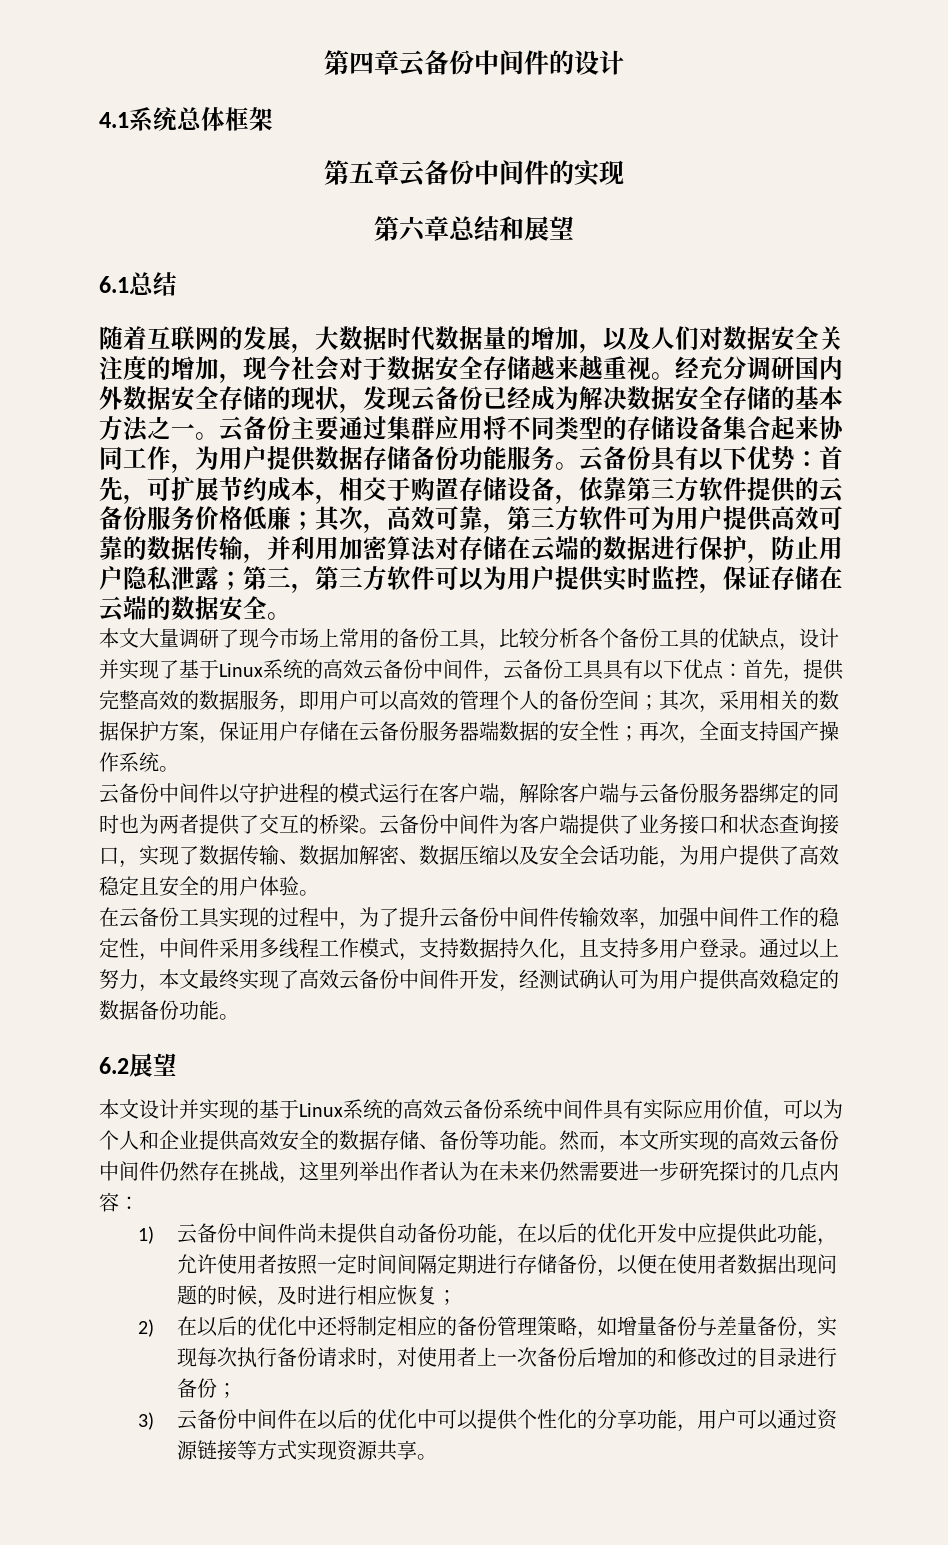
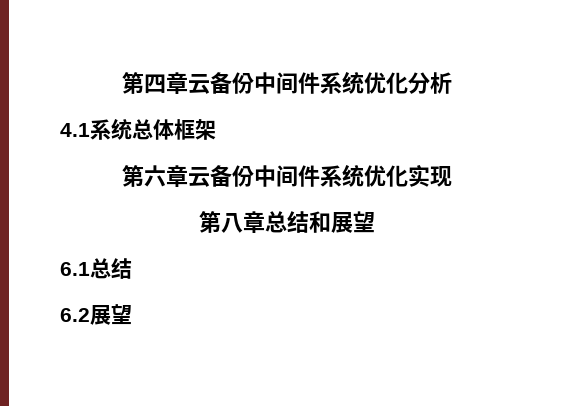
- 第四章云备份中间件的设计
+ 第四章云备份中间件系统优化分析
- 第五章云备份中间件的实现
+ 第六章云备份中间件系统优化实现
- 第六章总结和展望
+ 第八章总结和展望
- 随着互联网的发展，大数据时代数据量的增加，以及人们对数据安全关注度的增加，现今社会对于数据安全存储越来越重视。经充分调研国内外数据安全存储的现状，发现云备份已经成为解决数据安全存储的基本方法之一。云备份主要通过集群应用将不同类型的存储设备集合起来协同工作，为用户提供数据存储备份功能服务。云备份具有以下优势：首先，可扩展节约成本，相交于购置存储设备，依靠第三方软件提供的云备份服务价格低廉；其次，高效可靠，第三方软件可为用户提供高效可靠的数据传输，并利用加密算法对存储在云端的数据进行保护，防止用户隐私泄露；第三，第三方软件可以为用户提供实时监控，保证存储在云端的数据安全。
- 本文大量调研了现今市场上常用的备份工具，比较分析各个备份工具的优缺点，设计并实现了基于Linux系统的高效云备份中间件，云备份工具具有以下优点：首先，提供完整高效的数据服务，即用户可以高效的管理个人的备份空间；其次，采用相关的数据保护方案，保证用户存储在云备份服务器端数据的安全性；再次，全面支持国产操作系统。
- 云备份中间件以守护进程的模式运行在客户端，解除客户端与云备份服务器绑定的同时也为两者提供了交互的桥梁。云备份中间件为客户端提供了业务接口和状态查询接口，实现了数据传输、数据加解密、数据压缩以及安全会话功能，为用户提供了高效稳定且安全的用户体验。
- 在云备份工具实现的过程中，为了提升云备份中间件传输效率，加强中间件工作的稳定性，中间件采用多线程工作模式，支持数据持久化，且支持多用户登录。通过以上努力，本文最终实现了高效云备份中间件开发，经测试确认可为用户提供高效稳定的数据备份功能。
  6.2展望
- 本文设计并实现的基于Linux系统的高效云备份系统中间件具有实际应用价值，可以为个人和企业提供高效安全的数据存储、备份等功能。然而，本文所实现的高效云备份中间件仍然存在挑战，这里列举出作者认为在未来仍然需要进一步研究探讨的几点内容：
- 1)云备份中间件尚未提供自动备份功能，在以后的优化开发中应提供此功能，允许使用者按照一定时间间隔定期进行存储备份，以便在使用者数据出现问题的时候，及时进行相应恢复；
- 2)在以后的优化中还将制定相应的备份管理策略，如增量备份与差量备份，实现每次执行备份请求时，对使用者上一次备份后增加的和修改过的目录进行备份；
- 3)云备份中间件在以后的优化中可以提供个性化的分享功能，用户可以通过资源链接等方式实现资源共享。

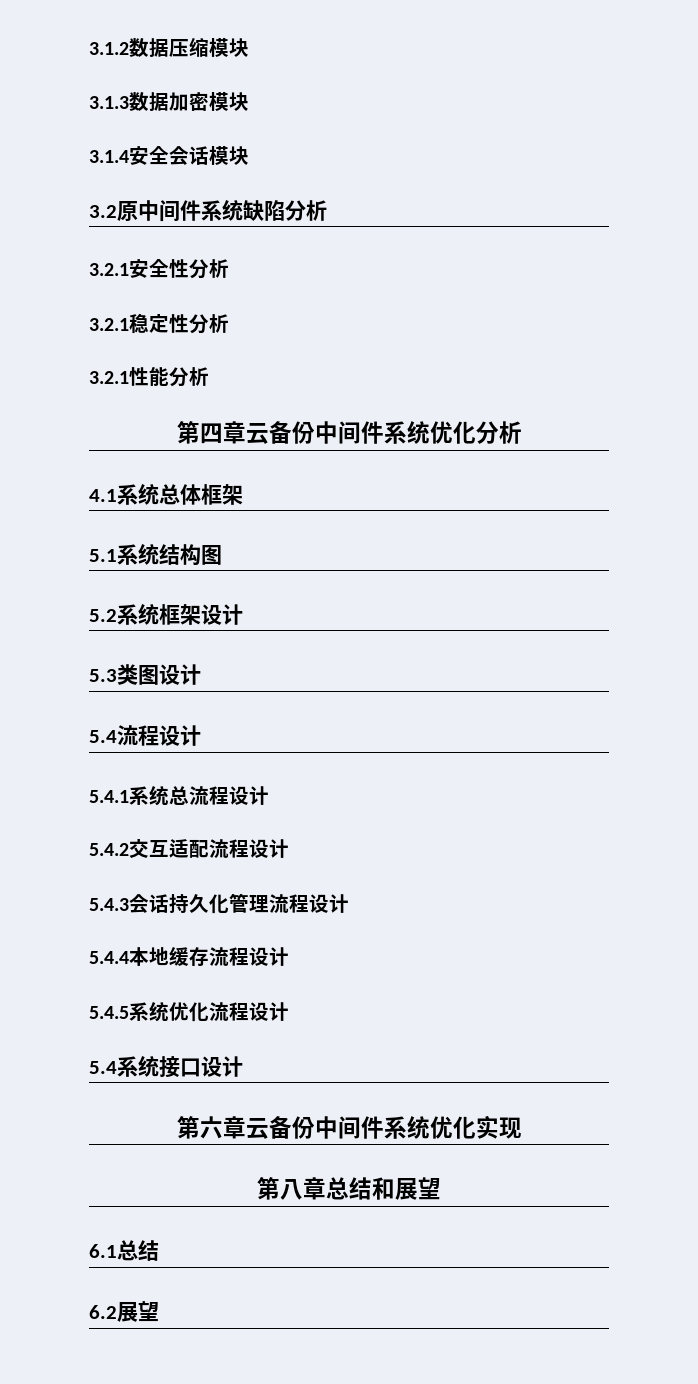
+ 3.1.2数据压缩模块
+ 3.1.3数据加密模块
+ 3.1.4安全会话模块
+ 3.2原中间件系统缺陷分析
+ 3.2.1安全性分析
+ 3.2.1稳定性分析
+ 3.2.1性能分析
+ 5.1系统结构图
+ 5.2系统框架设计
+ 5.3类图设计
+ 5.4流程设计
+ 5.4.1系统总流程设计
+ 5.4.2交互适配流程设计
+ 5.4.3会话持久化管理流程设计
+ 5.4.4本地缓存流程设计
+ 5.4.5系统优化流程设计
+ 5.4系统接口设计

